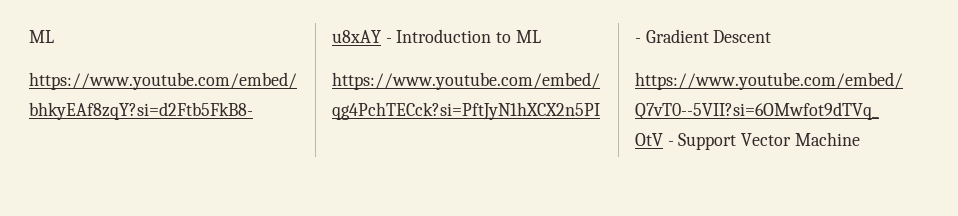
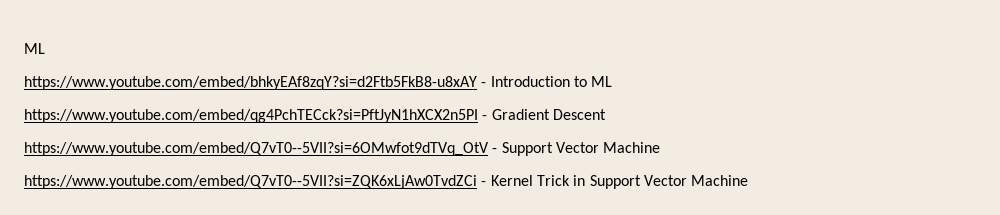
+ https://www.youtube.com/embed/Q7vT0--5VII?si=ZQK6xLjAw0TvdZCi - Kernel Trick in Support Vector Machine

